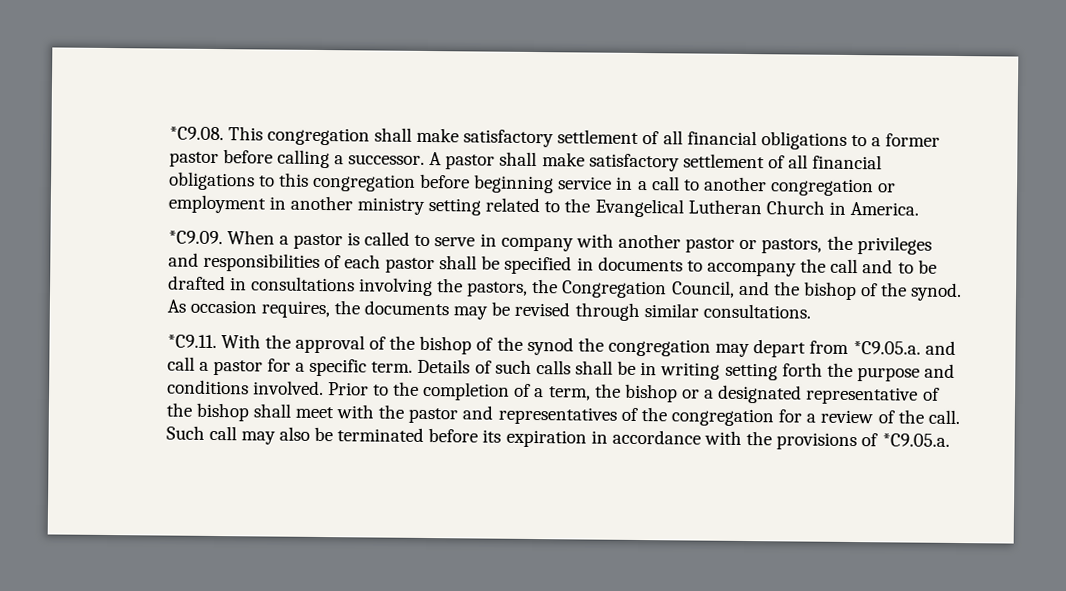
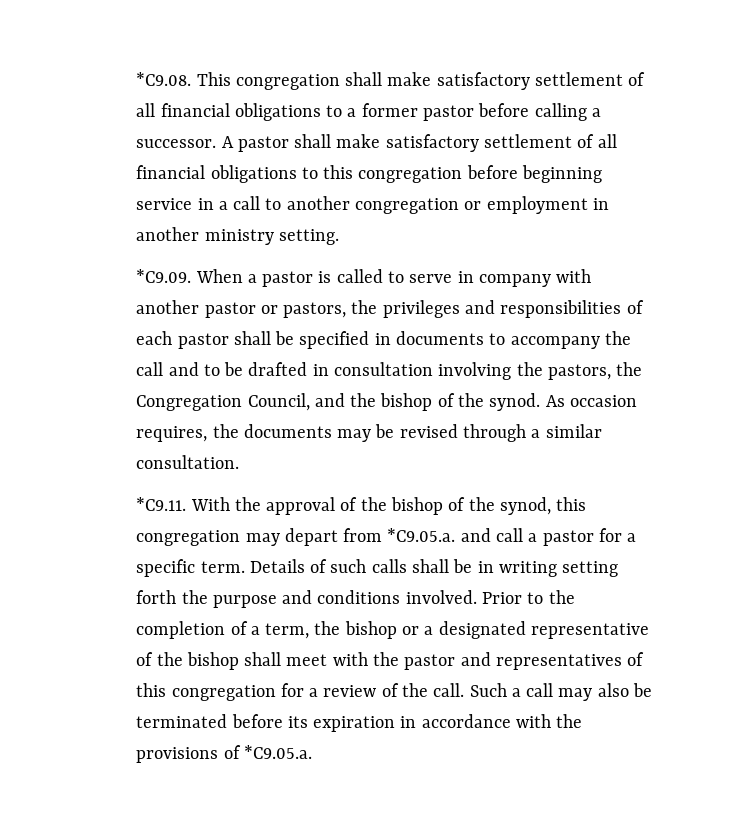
- A pastor shall make satisfactory settlement of all financial obligations to this congregation before beginning service in a call to another congregation or employment in another ministry setting related to the Evangelical Lutheran Church in America.
+ A pastor shall make satisfactory settlement of all financial obligations to this congregation before beginning service in a call to another congregation or employment in another ministry setting.
- *C9.09. When a pastor is called to serve in company with another pastor or pastors, the privileges and responsibilities of each pastor shall be specified in documents to accompany the call and to be drafted in consultations involving the pastors, the Congregation Council, and the bishop of the synod.
+ *C9.09. When a pastor is called to serve in company with another pastor or pastors, the privileges and responsibilities of each pastor shall be specified in documents to accompany the call and to be drafted in consultation involving the pastors, the Congregation Council, and the bishop of the synod.
- As occasion requires, the documents may be revised through similar consultations.
+ As occasion requires, the documents may be revised through a similar consultation.
- *C9.11. With the approval of the bishop of the synod the congregation may depart from *C9.05.a. and call a pastor for a specific term.
+ *C9.11. With the approval of the bishop of the synod, this congregation may depart from *C9.05.a. and call a pastor for a specific term.
- Prior to the completion of a term, the bishop or a designated representative of the bishop shall meet with the pastor and representatives of the congregation for a review of the call.
+ Prior to the completion of a term, the bishop or a designated representative of the bishop shall meet with the pastor and representatives of this congregation for a review of the call.
- Such call may also be terminated before its expiration in accordance with the provisions of *C9.05.a.
+ Such a call may also be terminated before its expiration in accordance with the provisions of *C9.05.a.

